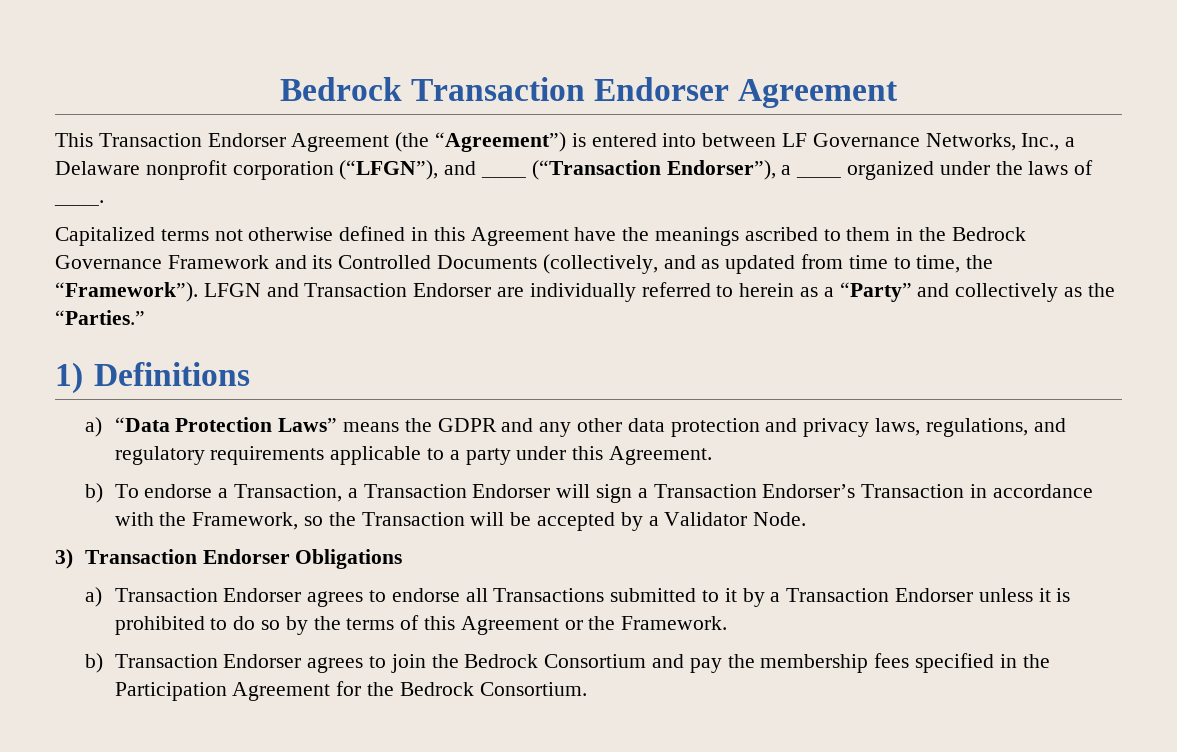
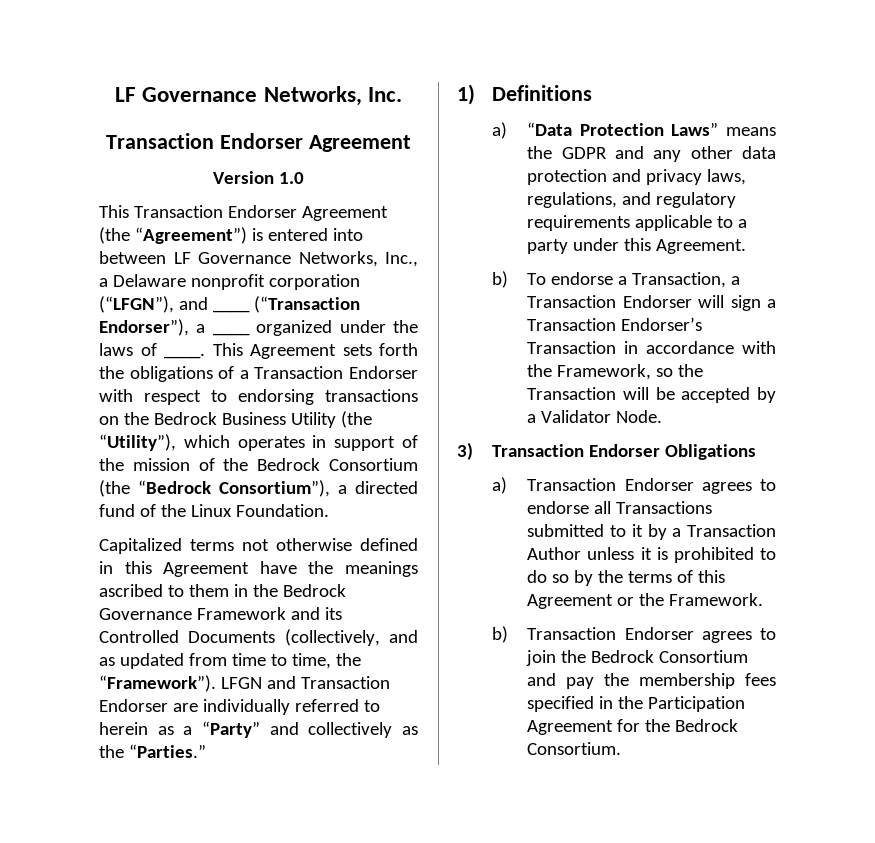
- Bedrock Transaction Endorser Agreement
+ LF Governance Networks, Inc.
+ Transaction Endorser Agreement
+ Version 1.0
+ This Agreement sets forth the obligations of a Transaction Endorser with respect to endorsing transactions on the Bedrock Business Utility (the “Utility”), which operates in support of the mission of the Bedrock Consortium (the “Bedrock Consortium”), a directed fund of the Linux Foundation.
- a) Transaction Endorser agrees to endorse all Transactions submitted to it by a Transaction Endorser unless it is prohibited to do so by the terms of this Agreement or the Framework.
+ a) Transaction Endorser agrees to endorse all Transactions submitted to it by a Transaction Author unless it is prohibited to do so by the terms of this Agreement or the Framework.

